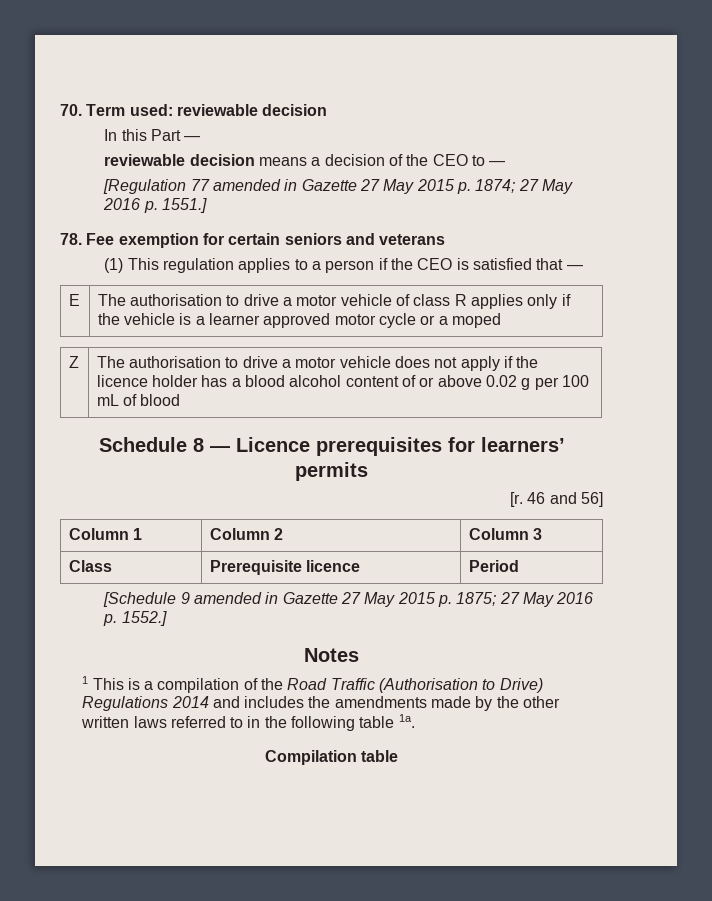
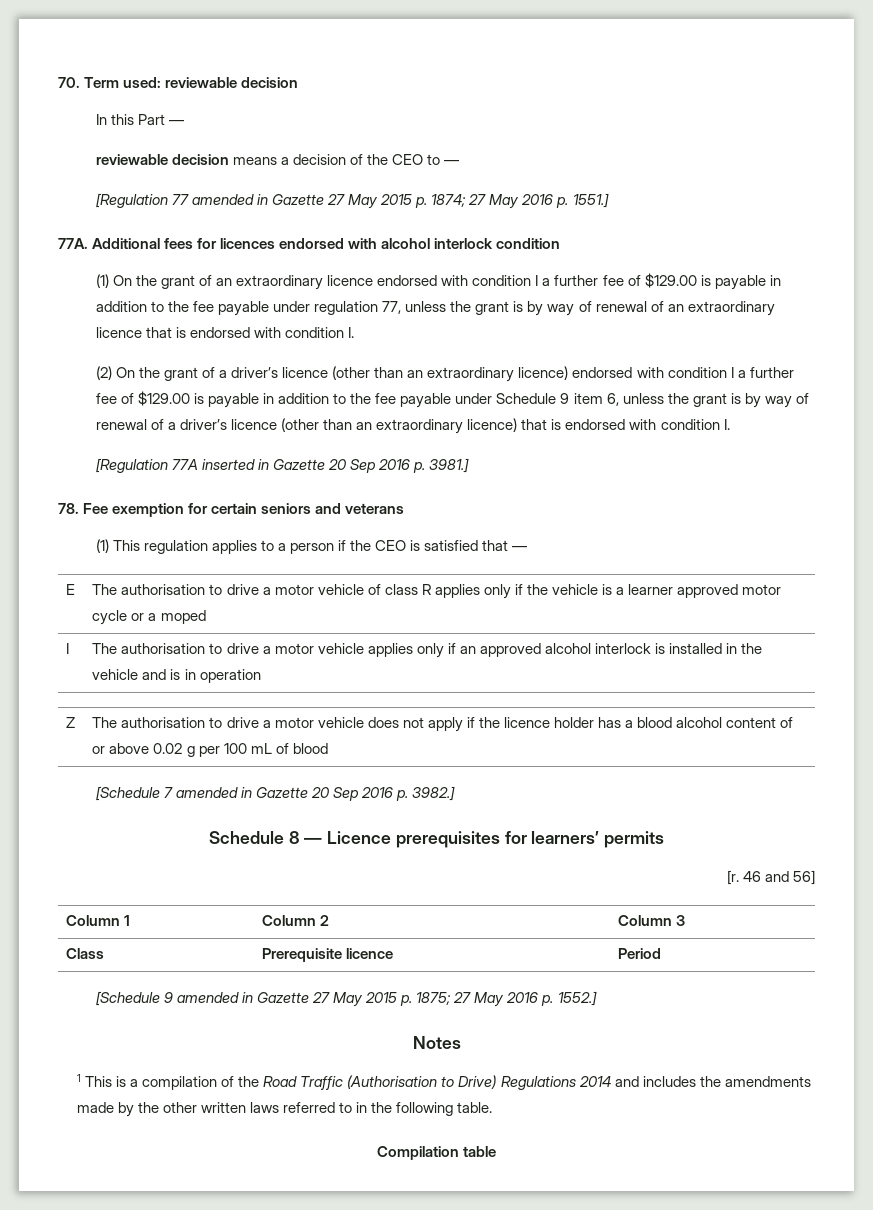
+ 77A. Additional fees for licences endorsed with alcohol interlock condition
+ (1) On the grant of an extraordinary licence endorsed with condition I a further fee of $129.00 is payable in addition to the fee payable under regulation 77, unless the grant is by way of renewal of an extraordinary licence that is endorsed with condition I.
+ (2) On the grant of a driver’s licence (other than an extraordinary licence) endorsed with condition I a further fee of $129.00 is payable in addition to the fee payable under Schedule 9 item 6, unless the grant is by way of renewal of a driver’s licence (other than an extraordinary licence) that is endorsed with condition I.
+ [Regulation 77A inserted in Gazette 20 Sep 2016 p. 3981.]
+ I | The authorisation to drive a motor vehicle applies only if an approved alcohol interlock is installed in the vehicle and is in operation
+ [Schedule 7 amended in Gazette 20 Sep 2016 p. 3982.]
- 1 This is a compilation of the Road Traffic (Authorisation to Drive) Regulations 2014 and includes the amendments made by the other written laws referred to in the following table 1a.
+ 1 This is a compilation of the Road Traffic (Authorisation to Drive) Regulations 2014 and includes the amendments made by the other written laws referred to in the following table.

